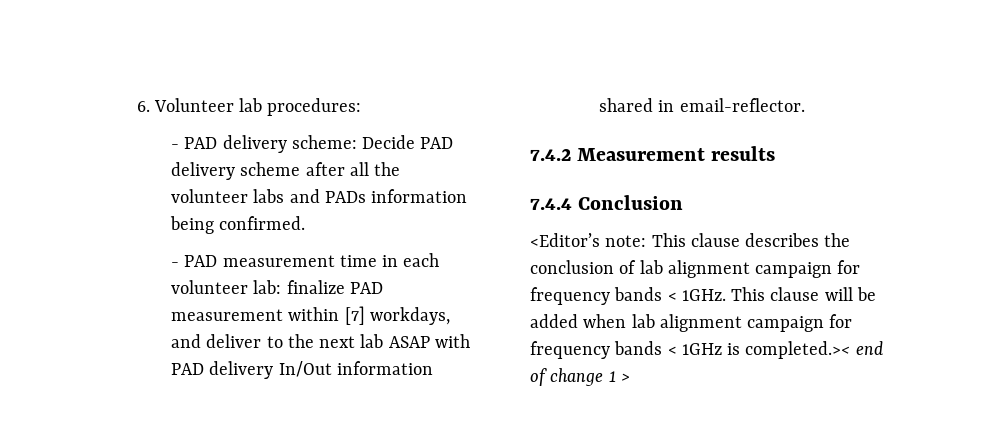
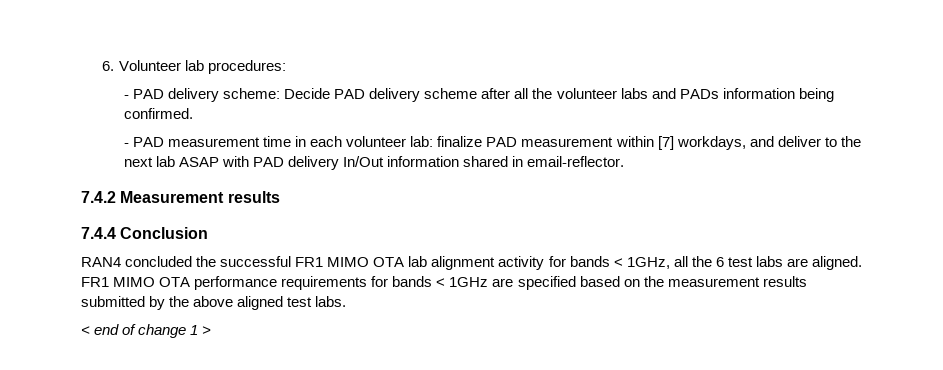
- <Editor’s note: This clause describes the conclusion of lab alignment campaign for frequency bands < 1GHz. This clause will be added when lab alignment campaign for frequency bands < 1GHz is completed.>< end of change 1 >
+ RAN4 concluded the successful FR1 MIMO OTA lab alignment activity for bands < 1GHz, all the 6 test labs are aligned. FR1 MIMO OTA performance requirements for bands < 1GHz are specified based on the measurement results submitted by the above aligned test labs.
+ < end of change 1 >

